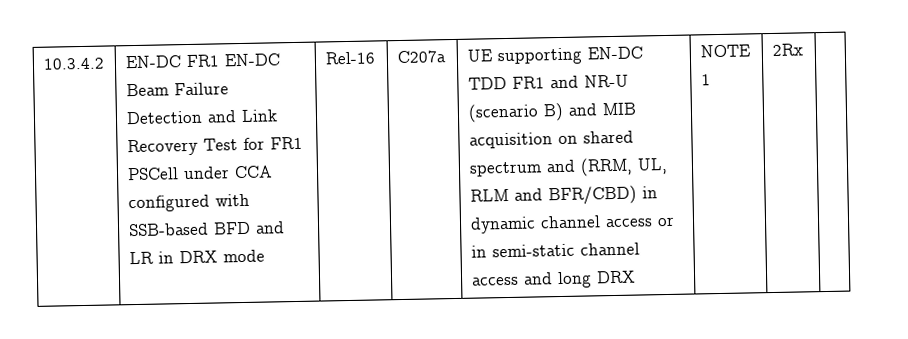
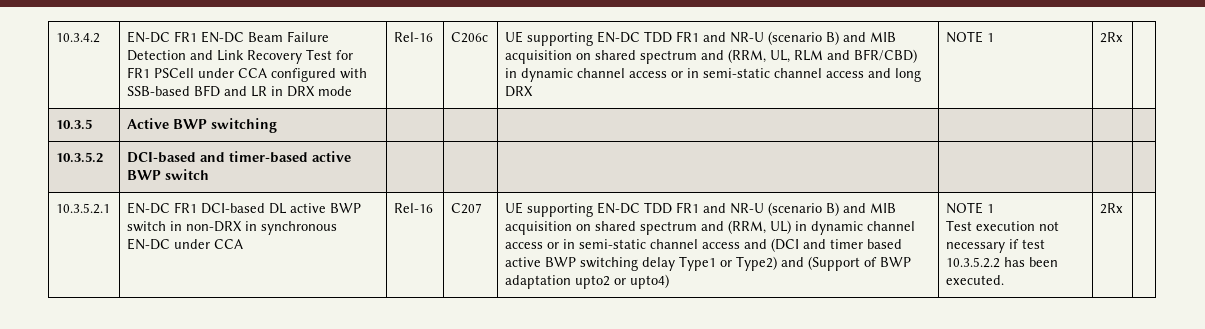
- C207a
+ C206c
+ 10.3.5 | Active BWP switching | | | | | |
+ 10.3.5.2 | DCI-based and timer-based active BWP switch | | | | | |
+ 10.3.5.2.1 | EN-DC FR1 DCI-based DL active BWP switch in non-DRX in synchronous EN-DC under CCA | Rel-16 | C207 | UE supporting EN-DC TDD FR1 and NR-U (scenario B) and MIB acquisition on shared spectrum and (RRM, UL) in dynamic channel access or in semi-static channel access and (DCI and timer based active BWP switching delay Type1 or Type2) and (Support of BWP adaptation upto2 or upto4) | NOTE 1
+ Test execution not necessary if test 10.3.5.2.2 has been executed. | 2Rx

